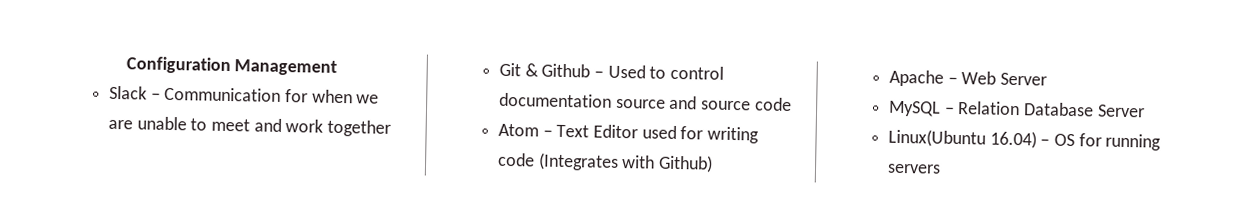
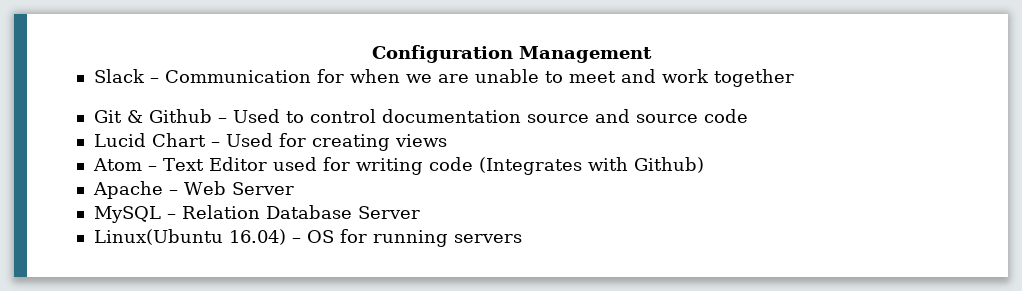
+ Lucid Chart – Used for creating views

